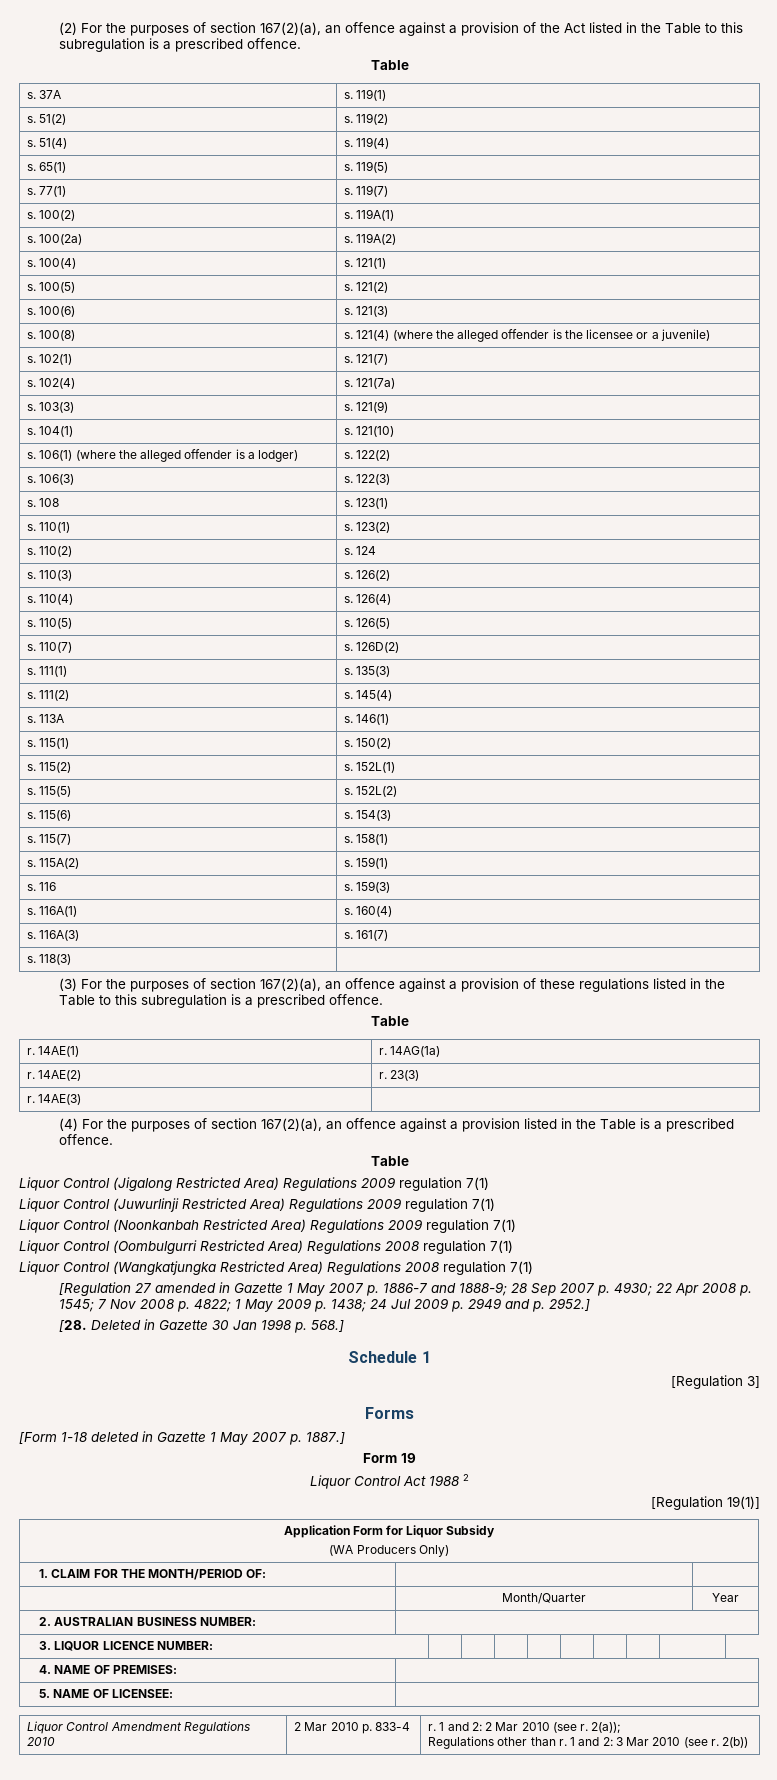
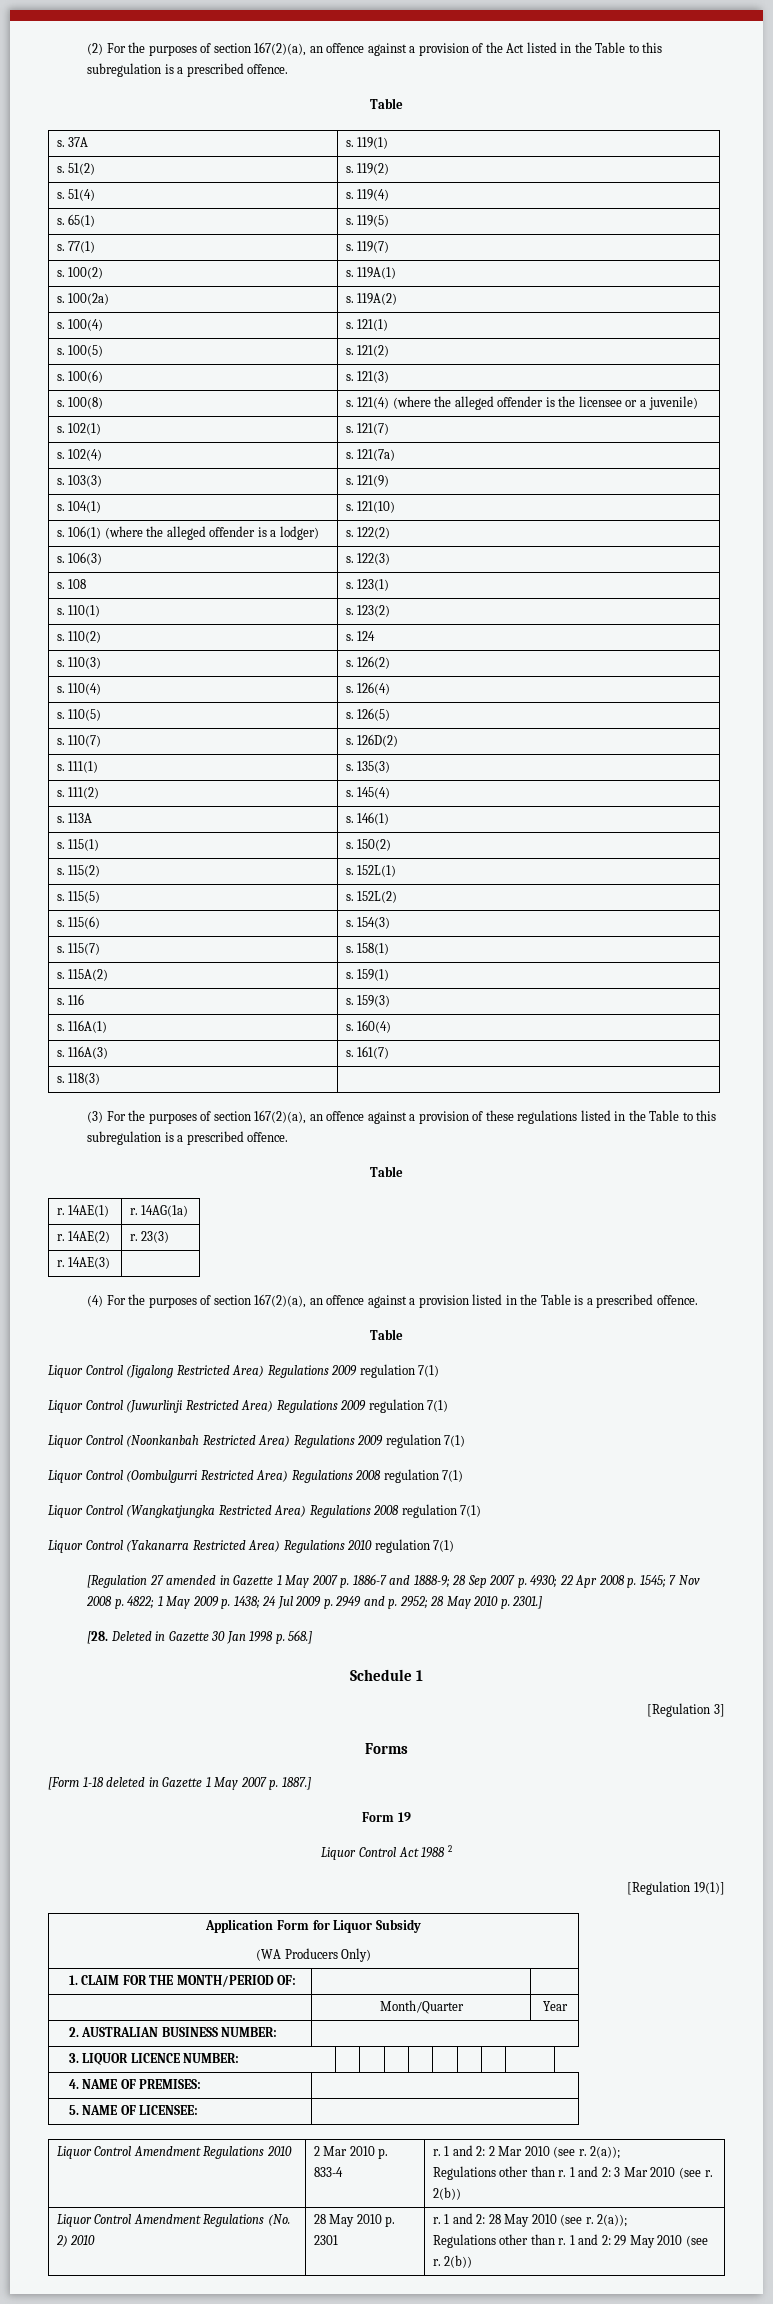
+ Liquor Control (Yakanarra Restricted Area) Regulations 2010 regulation 7(1)
- [Regulation 27 amended in Gazette 1 May 2007 p. 1886-7 and 1888-9; 28 Sep 2007 p. 4930; 22 Apr 2008 p. 1545; 7 Nov 2008 p. 4822; 1 May 2009 p. 1438; 24 Jul 2009 p. 2949 and p. 2952.]
+ [Regulation 27 amended in Gazette 1 May 2007 p. 1886-7 and 1888-9; 28 Sep 2007 p. 4930; 22 Apr 2008 p. 1545; 7 Nov 2008 p. 4822; 1 May 2009 p. 1438; 24 Jul 2009 p. 2949 and p. 2952; 28 May 2010 p. 2301.]
+ Liquor Control Amendment Regulations (No. 2) 2010 | 28 May 2010 p. 2301 | r. 1 and 2: 28 May 2010 (see r. 2(a));
+ Regulations other than r. 1 and 2: 29 May 2010 (see r. 2(b))

